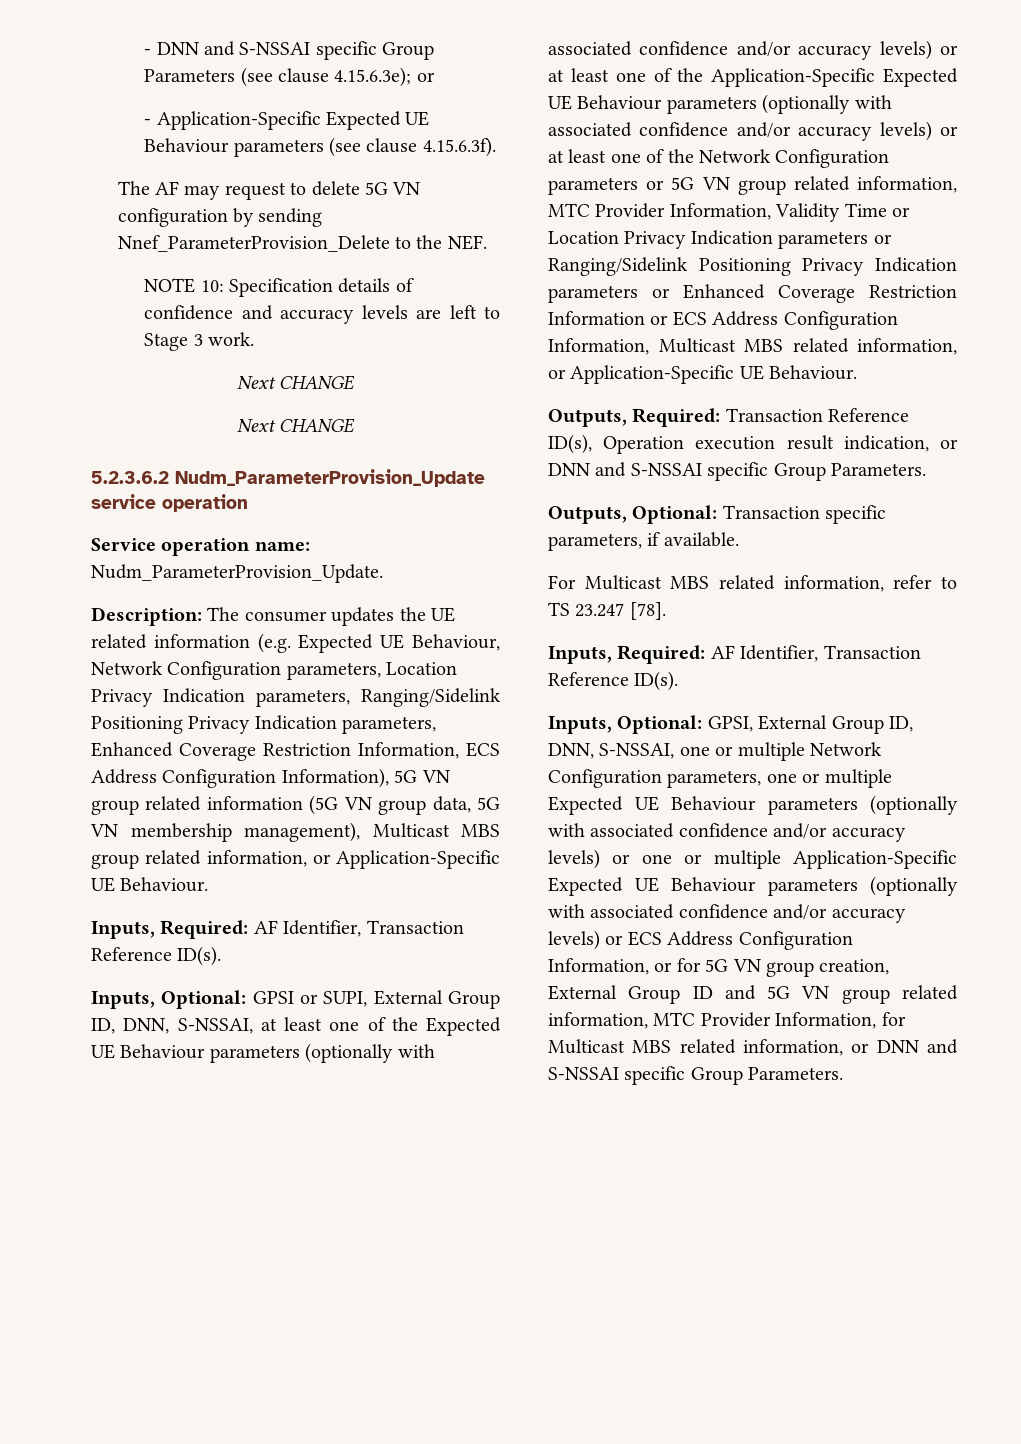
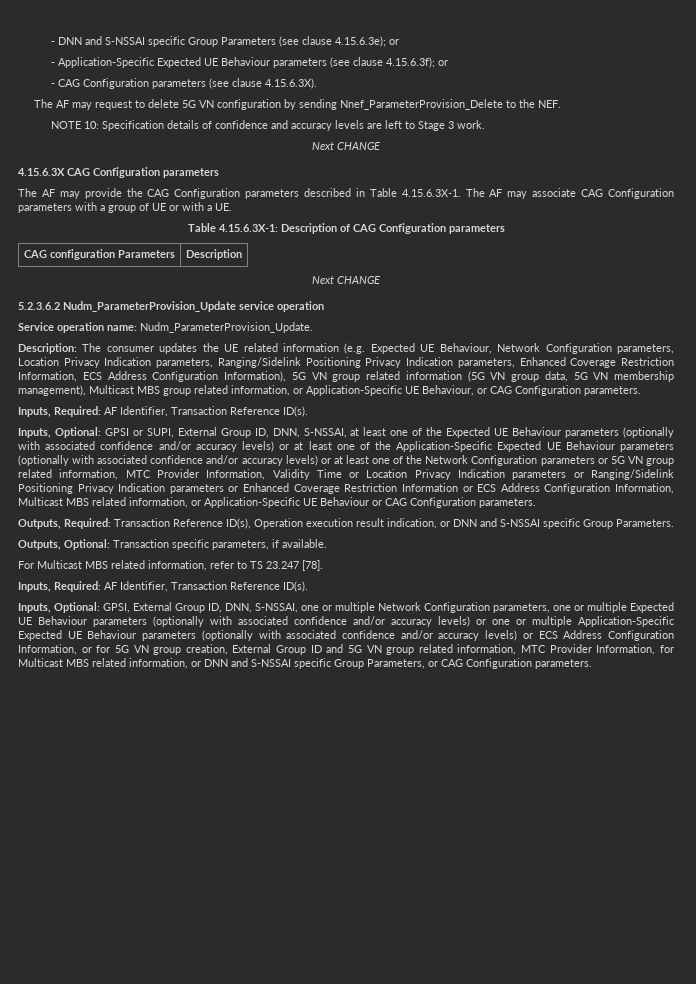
- - Application-Specific Expected UE Behaviour parameters (see clause 4.15.6.3f).
+ - Application-Specific Expected UE Behaviour parameters (see clause 4.15.6.3f); or
+ - CAG Configuration parameters (see clause 4.15.6.3X).
+ 4.15.6.3X CAG Configuration parameters
+ The AF may provide the CAG Configuration parameters described in Table 4.15.6.3X-1. The AF may associate CAG Configuration parameters with a group of UE or with a UE.
+ Table 4.15.6.3X-1: Description of CAG Configuration parameters
+ CAG configuration Parameters | Description
- Description: The consumer updates the UE related information (e.g. Expected UE Behaviour, Network Configuration parameters, Location Privacy Indication parameters, Ranging/Sidelink Positioning Privacy Indication parameters, Enhanced Coverage Restriction Information, ECS Address Configuration Information), 5G VN group related information (5G VN group data, 5G VN membership management), Multicast MBS group related information, or Application-Specific UE Behaviour.
+ Description: The consumer updates the UE related information (e.g. Expected UE Behaviour, Network Configuration parameters, Location Privacy Indication parameters, Ranging/Sidelink Positioning Privacy Indication parameters, Enhanced Coverage Restriction Information, ECS Address Configuration Information), 5G VN group related information (5G VN group data, 5G VN membership management), Multicast MBS group related information, or Application-Specific UE Behaviour, or CAG Configuration parameters.
- GPSI or SUPI, External Group ID, DNN, S-NSSAI, at least one of the Expected UE Behaviour parameters (optionally with associated confidence and/or accuracy levels) or at least one of the Application-Specific Expected UE Behaviour parameters (optionally with associated confidence and/or accuracy levels) or at least one of the Network Configuration parameters or 5G VN group related information, MTC Provider Information, Validity Time or Location Privacy Indication parameters or Ranging/Sidelink Positioning Privacy Indication parameters or Enhanced Coverage Restriction Information or ECS Address Configuration Information, Multicast MBS related information, or Application-Specific UE Behaviour.
+ GPSI or SUPI, External Group ID, DNN, S-NSSAI, at least one of the Expected UE Behaviour parameters (optionally with associated confidence and/or accuracy levels) or at least one of the Application-Specific Expected UE Behaviour parameters (optionally with associated confidence and/or accuracy levels) or at least one of the Network Configuration parameters or 5G VN group related information, MTC Provider Information, Validity Time or Location Privacy Indication parameters or Ranging/Sidelink Positioning Privacy Indication parameters or Enhanced Coverage Restriction Information or ECS Address Configuration Information, Multicast MBS related information, or Application-Specific UE Behaviour or CAG Configuration parameters.
- GPSI, External Group ID, DNN, S-NSSAI, one or multiple Network Configuration parameters, one or multiple Expected UE Behaviour parameters (optionally with associated confidence and/or accuracy levels) or one or multiple Application-Specific Expected UE Behaviour parameters (optionally with associated confidence and/or accuracy levels) or ECS Address Configuration Information, or for 5G VN group creation, External Group ID and 5G VN group related information, MTC Provider Information, for Multicast MBS related information, or DNN and S-NSSAI specific Group Parameters.
+ GPSI, External Group ID, DNN, S-NSSAI, one or multiple Network Configuration parameters, one or multiple Expected UE Behaviour parameters (optionally with associated confidence and/or accuracy levels) or one or multiple Application-Specific Expected UE Behaviour parameters (optionally with associated confidence and/or accuracy levels) or ECS Address Configuration Information, or for 5G VN group creation, External Group ID and 5G VN group related information, MTC Provider Information, for Multicast MBS related information, or DNN and S-NSSAI specific Group Parameters, or CAG Configuration parameters.

